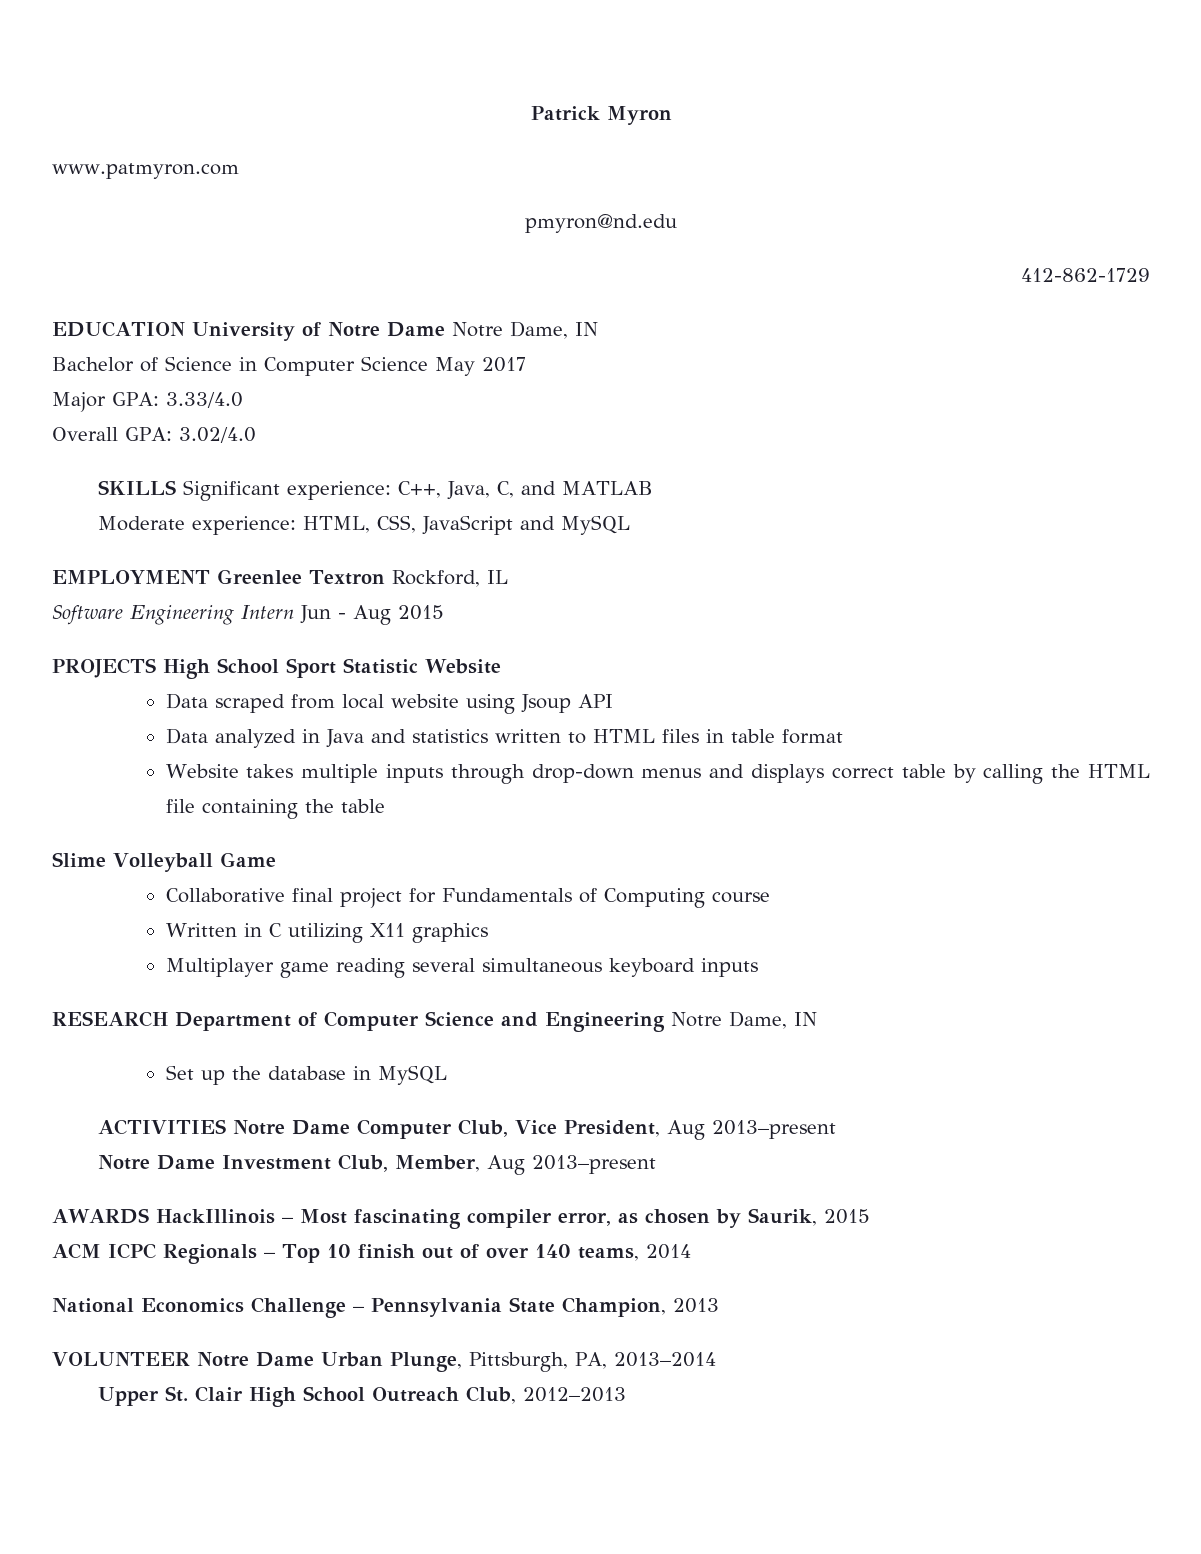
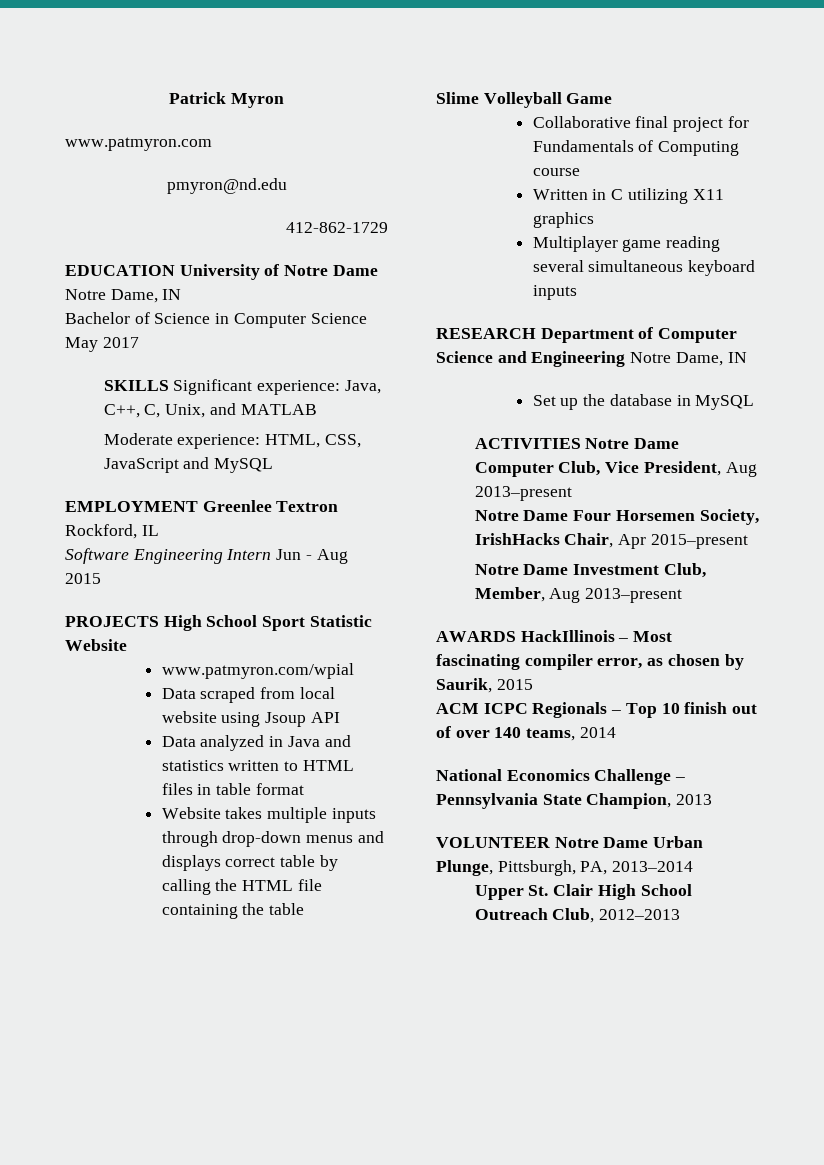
- Major GPA: 3.33/4.0
- Overall GPA: 3.02/4.0
- SKILLS Significant experience: C++, Java, C, and MATLAB
+ SKILLS Significant experience: Java, C++, C, Unix, and MATLAB
+ www.patmyron.com/wpial
+ Notre Dame Four Horsemen Society, IrishHacks Chair, Apr 2015–present

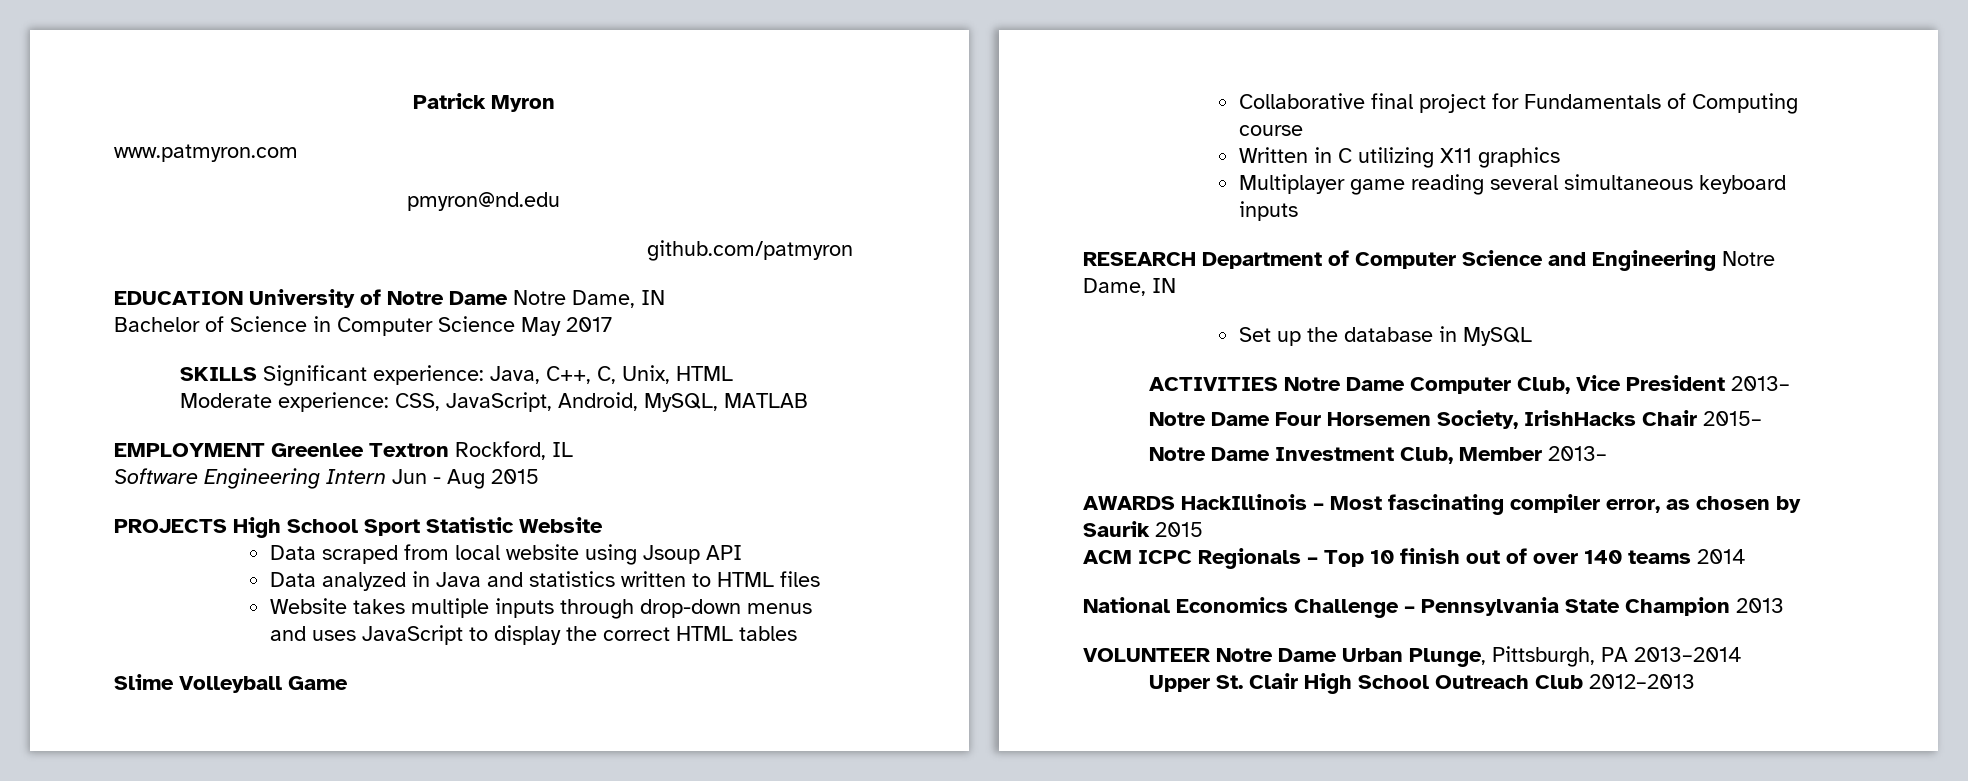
- 412-862-1729
+ github.com/patmyron
- SKILLS Significant experience: Java, C++, C, Unix, and MATLAB
+ SKILLS Significant experience: Java, C++, C, Unix, HTML
- Moderate experience: HTML, CSS, JavaScript and MySQL
+ Moderate experience: CSS, JavaScript, Android, MySQL, MATLAB
- www.patmyron.com/wpial
- Data analyzed in Java and statistics written to HTML files in table format
+ Data analyzed in Java and statistics written to HTML files
- Website takes multiple inputs through drop-down menus and displays correct table by calling the HTML file containing the table
+ Website takes multiple inputs through drop-down menus and uses JavaScript to display the correct HTML tables
- ACTIVITIES Notre Dame Computer Club, Vice President, Aug 2013–present
+ ACTIVITIES Notre Dame Computer Club, Vice President 2013–
- Notre Dame Four Horsemen Society, IrishHacks Chair, Apr 2015–present
+ Notre Dame Four Horsemen Society, IrishHacks Chair 2015–
- Notre Dame Investment Club, Member, Aug 2013–present
+ Notre Dame Investment Club, Member 2013–
- AWARDS HackIllinois – Most fascinating compiler error, as chosen by Saurik, 2015
+ AWARDS HackIllinois – Most fascinating compiler error, as chosen by Saurik 2015
- ACM ICPC Regionals – Top 10 finish out of over 140 teams, 2014
+ ACM ICPC Regionals – Top 10 finish out of over 140 teams 2014
- National Economics Challenge – Pennsylvania State Champion, 2013
+ National Economics Challenge – Pennsylvania State Champion 2013
- VOLUNTEER Notre Dame Urban Plunge, Pittsburgh, PA, 2013–2014
+ VOLUNTEER Notre Dame Urban Plunge, Pittsburgh, PA 2013–2014
- Upper St. Clair High School Outreach Club, 2012–2013
+ Upper St. Clair High School Outreach Club 2012–2013

